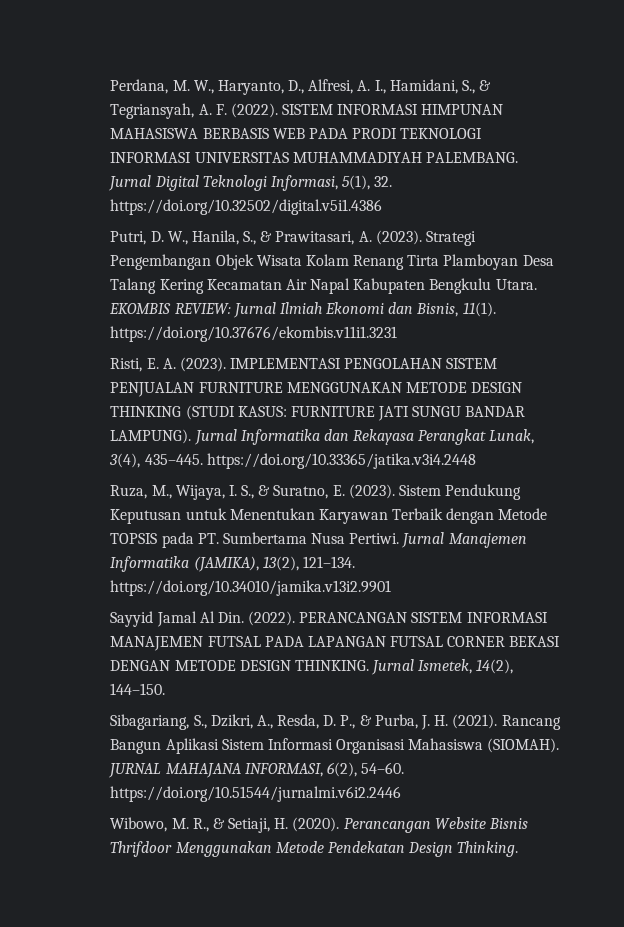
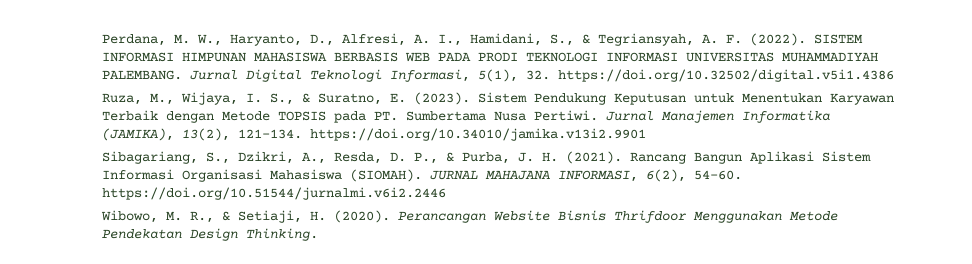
- Putri, D. W., Hanila, S., & Prawitasari, A. (2023). Strategi Pengembangan Objek Wisata Kolam Renang Tirta Plamboyan Desa Talang Kering Kecamatan Air Napal Kabupaten Bengkulu Utara. EKOMBIS REVIEW: Jurnal Ilmiah Ekonomi dan Bisnis, 11(1). https://doi.org/10.37676/ekombis.v11i1.3231
- Risti, E. A. (2023). IMPLEMENTASI PENGOLAHAN SISTEM PENJUALAN FURNITURE MENGGUNAKAN METODE DESIGN THINKING (STUDI KASUS: FURNITURE JATI SUNGU BANDAR LAMPUNG). Jurnal Informatika dan Rekayasa Perangkat Lunak, 3(4), 435–445. https://doi.org/10.33365/jatika.v3i4.2448
- Sayyid Jamal Al Din. (2022). PERANCANGAN SISTEM INFORMASI MANAJEMEN FUTSAL PADA LAPANGAN FUTSAL CORNER BEKASI DENGAN METODE DESIGN THINKING. Jurnal Ismetek, 14(2), 144–150.

